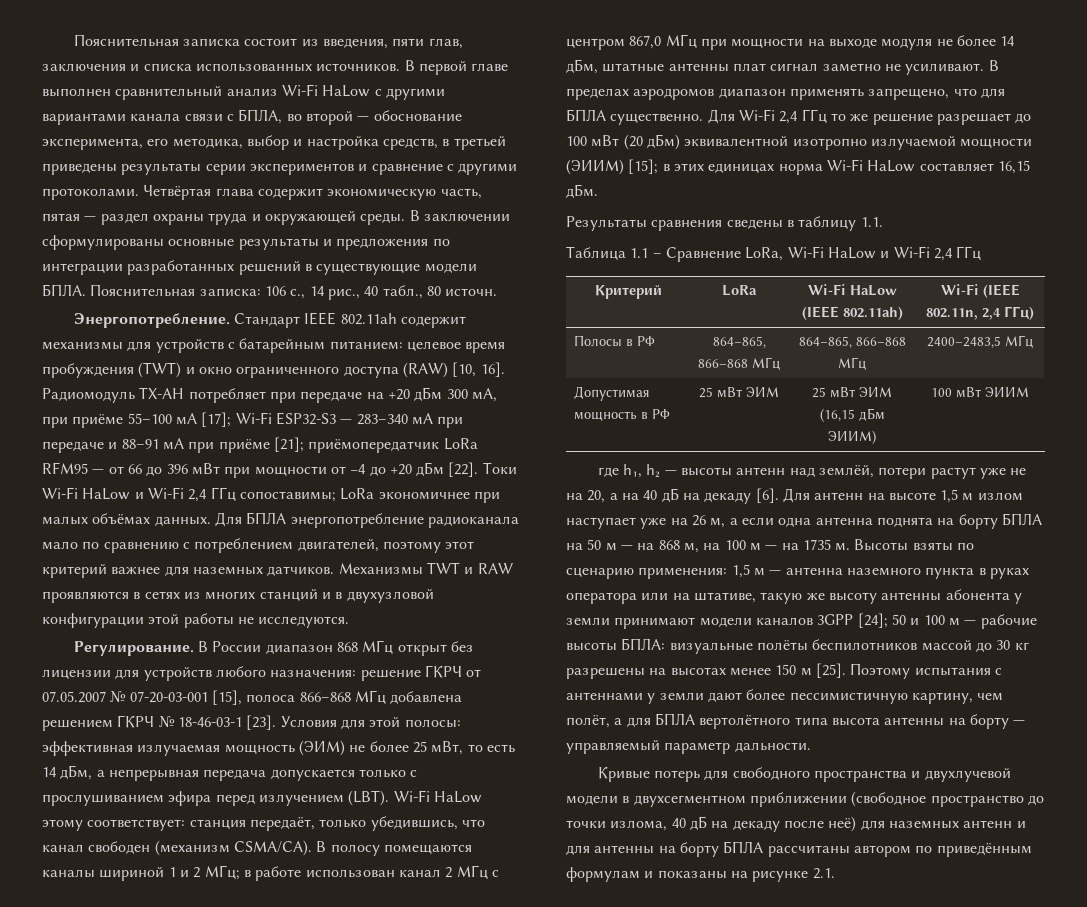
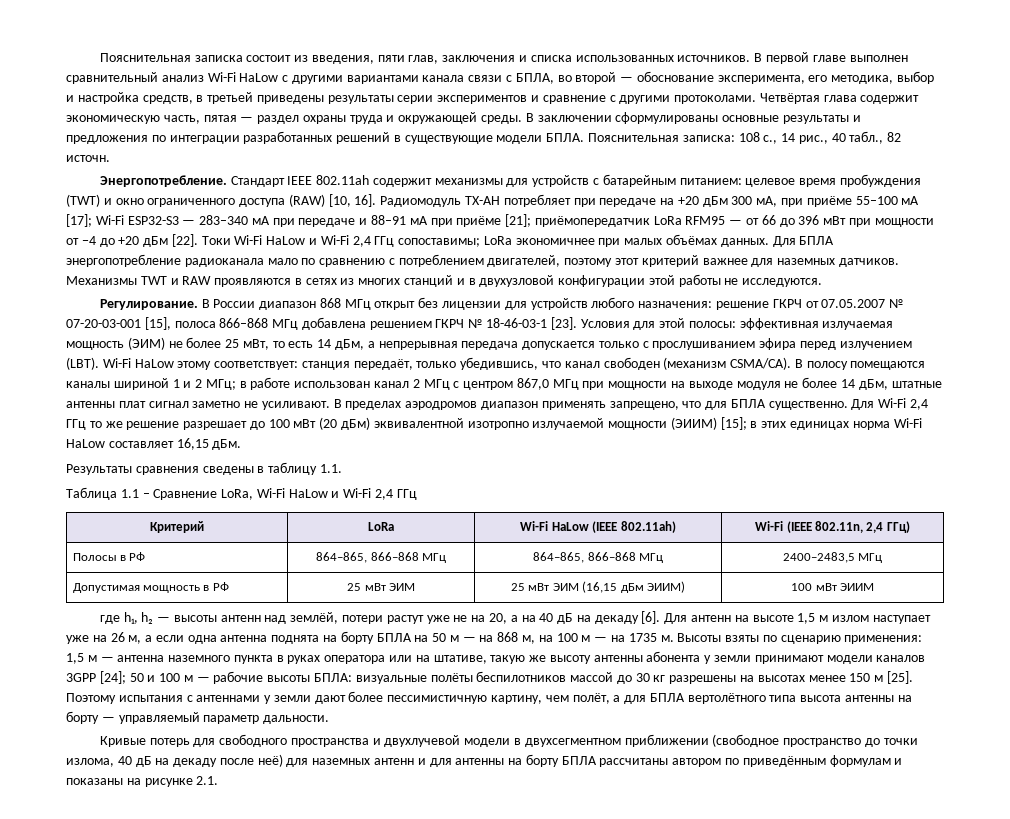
- Пояснительная записка: 106 с., 14 рис., 40 табл., 80 источн.
+ Пояснительная записка: 108 с., 14 рис., 40 табл., 82 источн.

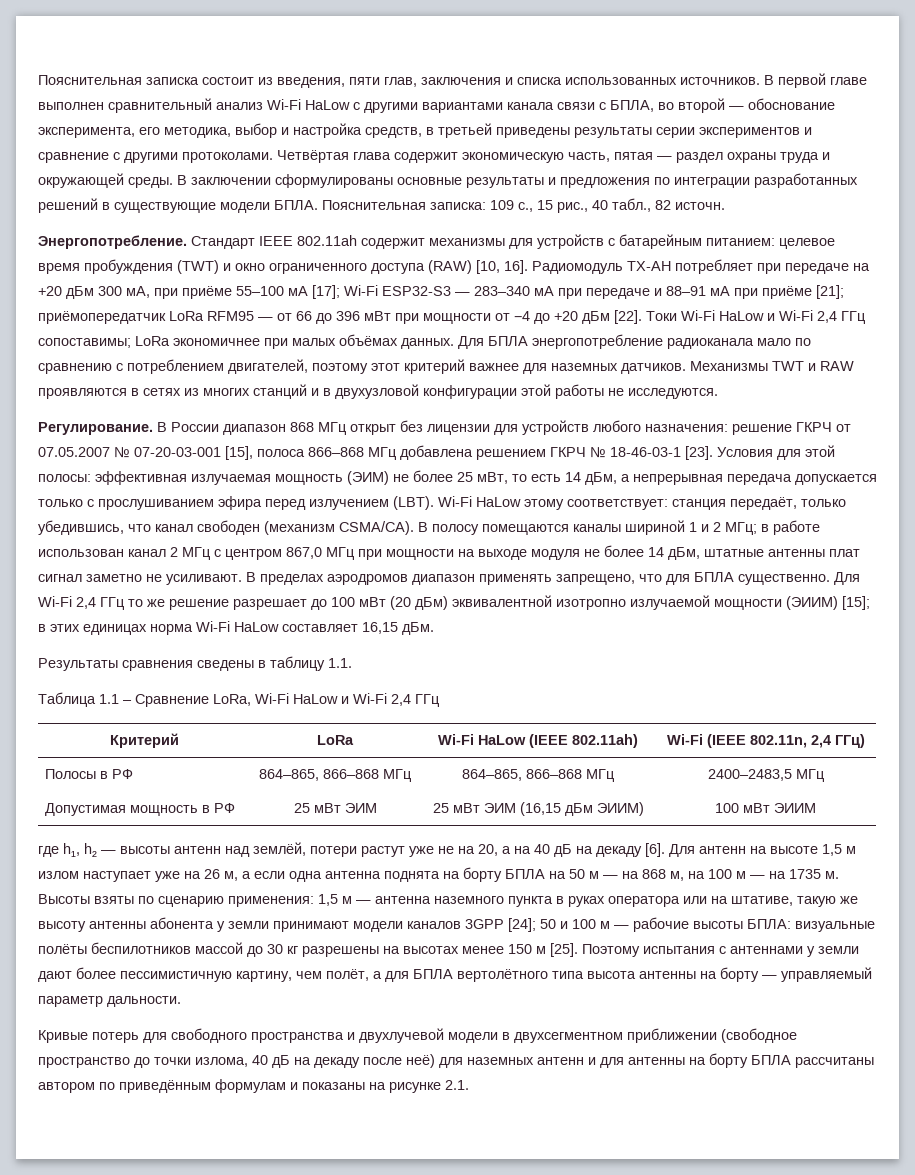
- Пояснительная записка: 108 с., 14 рис., 40 табл., 82 источн.
+ Пояснительная записка: 109 с., 15 рис., 40 табл., 82 источн.

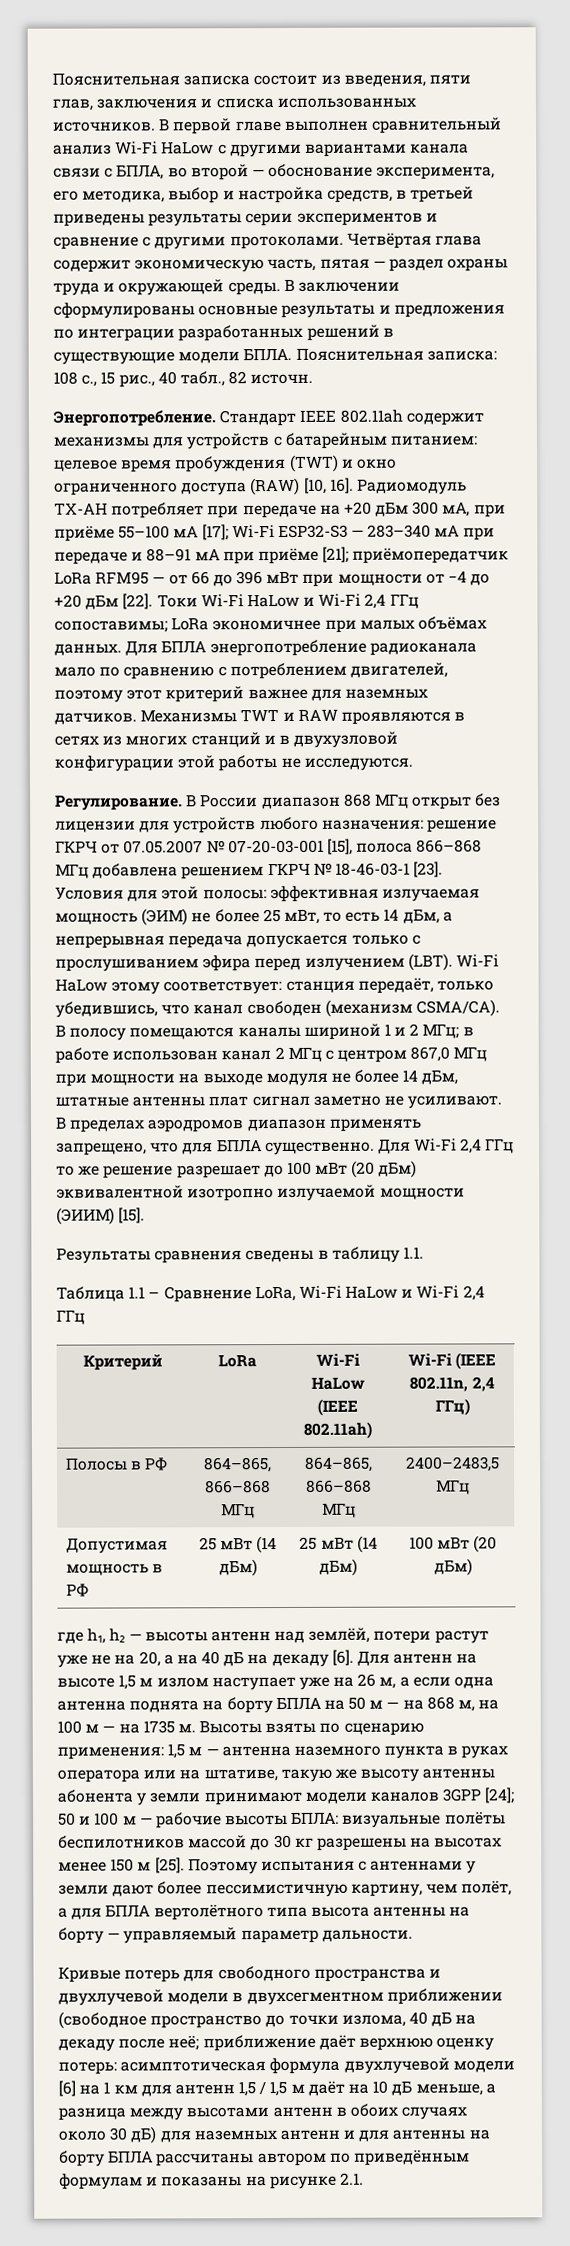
- Пояснительная записка: 109 с., 15 рис., 40 табл., 82 источн.
+ Пояснительная записка: 108 с., 15 рис., 40 табл., 82 источн.
- Для Wi-Fi 2,4 ГГц то же решение разрешает до 100 мВт (20 дБм) эквивалентной изотропно излучаемой мощности (ЭИИМ) [15]; в этих единицах норма Wi-Fi HaLow составляет 16,15 дБм.
+ Для Wi-Fi 2,4 ГГц то же решение разрешает до 100 мВт (20 дБм) эквивалентной изотропно излучаемой мощности (ЭИИМ) [15].
- Допустимая мощность в РФ | 25 мВт ЭИМ | 25 мВт ЭИМ (16,15 дБм ЭИИМ) | 100 мВт ЭИИМ
+ Допустимая мощность в РФ | 25 мВт (14 дБм) | 25 мВт (14 дБм) | 100 мВт (20 дБм)
- Кривые потерь для свободного пространства и двухлучевой модели в двухсегментном приближении (свободное пространство до точки излома, 40 дБ на декаду после неё) для наземных антенн и для антенны на борту БПЛА рассчитаны автором по приведённым формулам и показаны на рисунке 2.1.
+ Кривые потерь для свободного пространства и двухлучевой модели в двухсегментном приближении (свободное пространство до точки излома, 40 дБ на декаду после неё; приближение даёт верхнюю оценку потерь: асимптотическая формула двухлучевой модели [6] на 1 км для антенн 1,5 / 1,5 м даёт на 10 дБ меньше, а разница между высотами антенн в обоих случаях около 30 дБ) для наземных антенн и для антенны на борту БПЛА рассчитаны автором по приведённым формулам и показаны на рисунке 2.1.

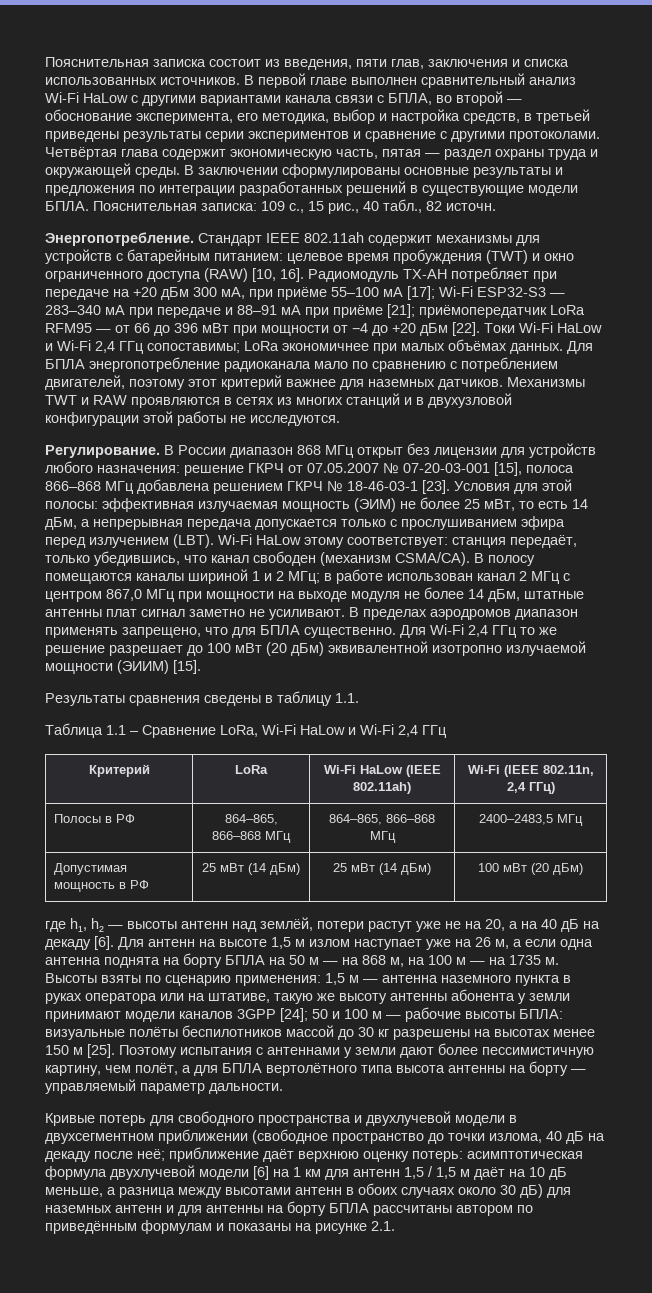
- Пояснительная записка: 108 с., 15 рис., 40 табл., 82 источн.
+ Пояснительная записка: 109 с., 15 рис., 40 табл., 82 источн.

